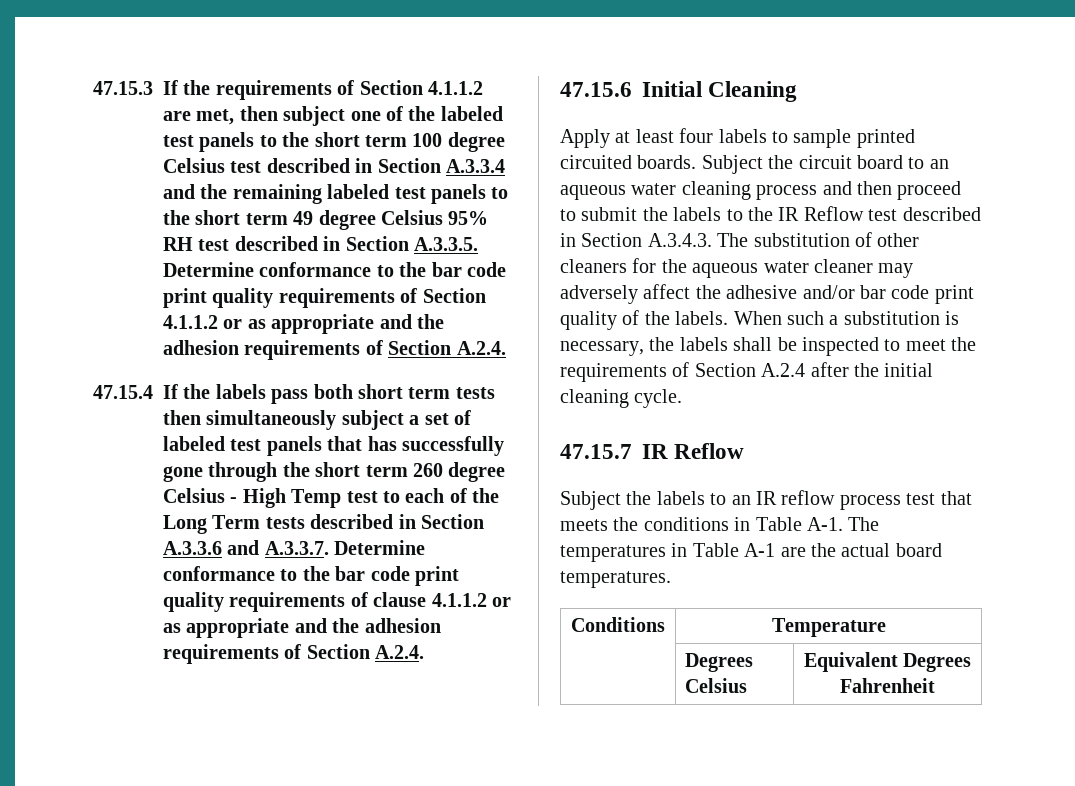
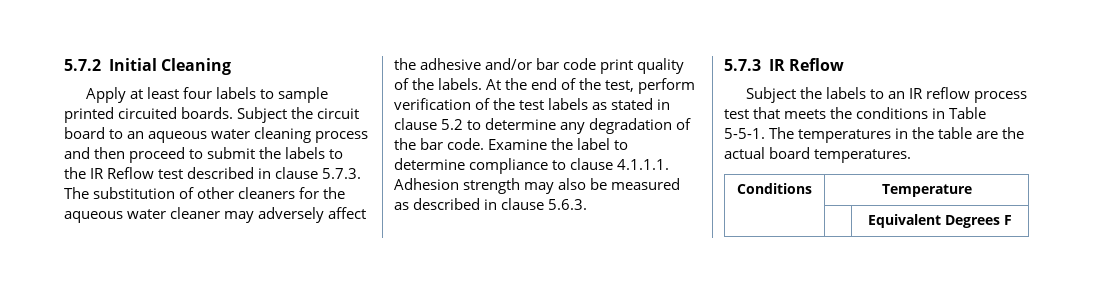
- 47.15.3 If the requirements of Section 4.1.1.2 are met, then subject one of the labeled test panels to the short term 100 degree Celsius test described in Section A.3.3.4 and the remaining labeled test panels to the short term 49 degree Celsius 95% RH test described in Section A.3.3.5. Determine conformance to the bar code print quality requirements of Section 4.1.1.2 or as appropriate and the adhesion requirements of Section A.2.4.
- 47.15.4 If the labels pass both short term tests then simultaneously subject a set of labeled test panels that has successfully gone through the short term 260 degree Celsius - High Temp test to each of the Long Term tests described in Section A.3.3.6 and A.3.3.7. Determine conformance to the bar code print quality requirements of clause 4.1.1.2 or as appropriate and the adhesion requirements of Section A.2.4.
- 47.15.6 Initial Cleaning
+ 5.7.2 Initial Cleaning
- Subject the circuit board to an aqueous water cleaning process and then proceed to submit the labels to the IR Reflow test described in Section A.3.4.3. The substitution of other cleaners for the aqueous water cleaner may adversely affect the adhesive and/or bar code print quality of the labels.
+ Subject the circuit board to an aqueous water cleaning process and then proceed to submit the labels to the IR Reflow test described in clause 5.7.3. The substitution of other cleaners for the aqueous water cleaner may adversely affect the adhesive and/or bar code print quality of the labels.
- When such a substitution is necessary, the labels shall be inspected to meet the requirements of Section A.2.4 after the initial cleaning cycle.
- 47.15.7 IR Reflow
+ At the end of the test, perform verification of the test labels as stated in clause 5.2 to determine any degradation of the bar code. Examine the label to determine compliance to clause 4.1.1.1. Adhesion strength may also be measured as described in clause 5.6.3.
+ 5.7.3 IR Reflow
- Subject the labels to an IR reflow process test that meets the conditions in Table A-1. The temperatures in Table A-1 are the actual board temperatures.
+ Subject the labels to an IR reflow process test that meets the conditions in Table 5-5-1. The temperatures in the table are the actual board temperatures.
- | Degrees Celsius | Equivalent Degrees Fahrenheit
+ | | Equivalent Degrees F

